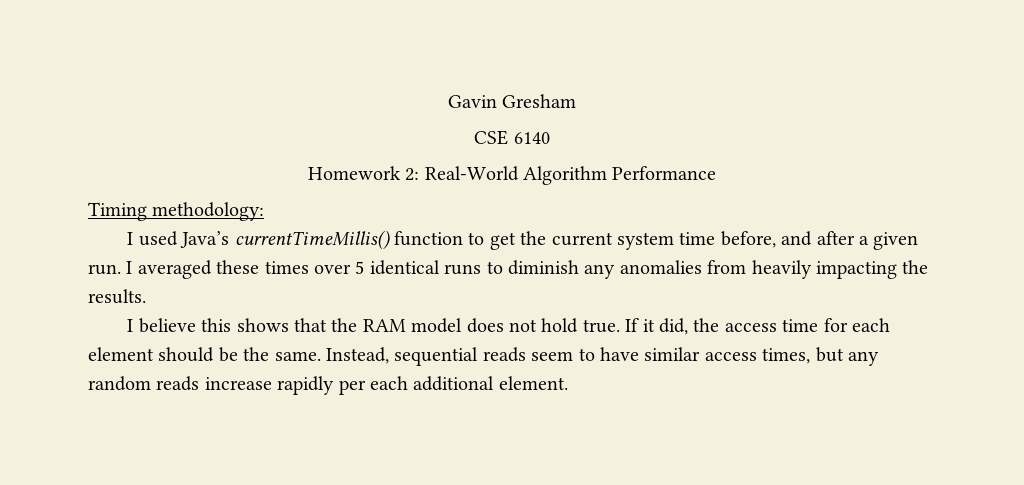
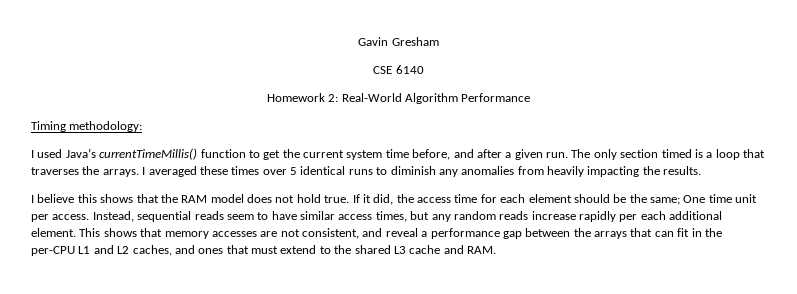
+ The only section timed is a loop that traverses the arrays.
- If it did, the access time for each element should be the same.
+ If it did, the access time for each element should be the same; One time unit per access.
+ This shows that memory accesses are not consistent, and reveal a performance gap between the arrays that can fit in the per-CPU L1 and L2 caches, and ones that must extend to the shared L3 cache and RAM.

